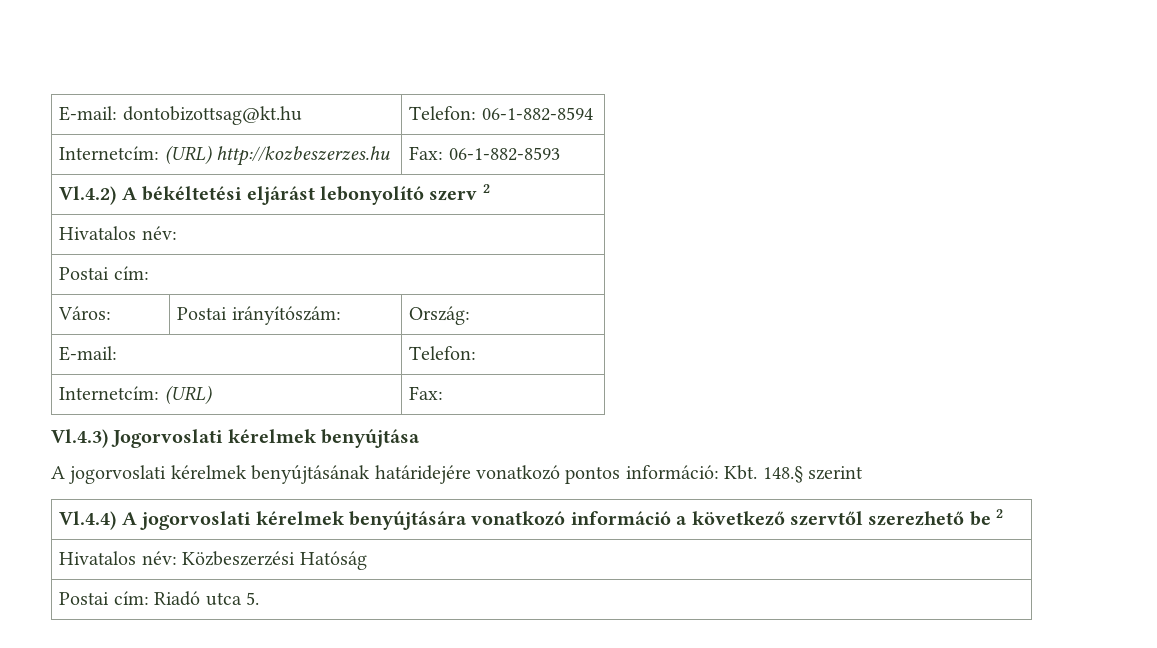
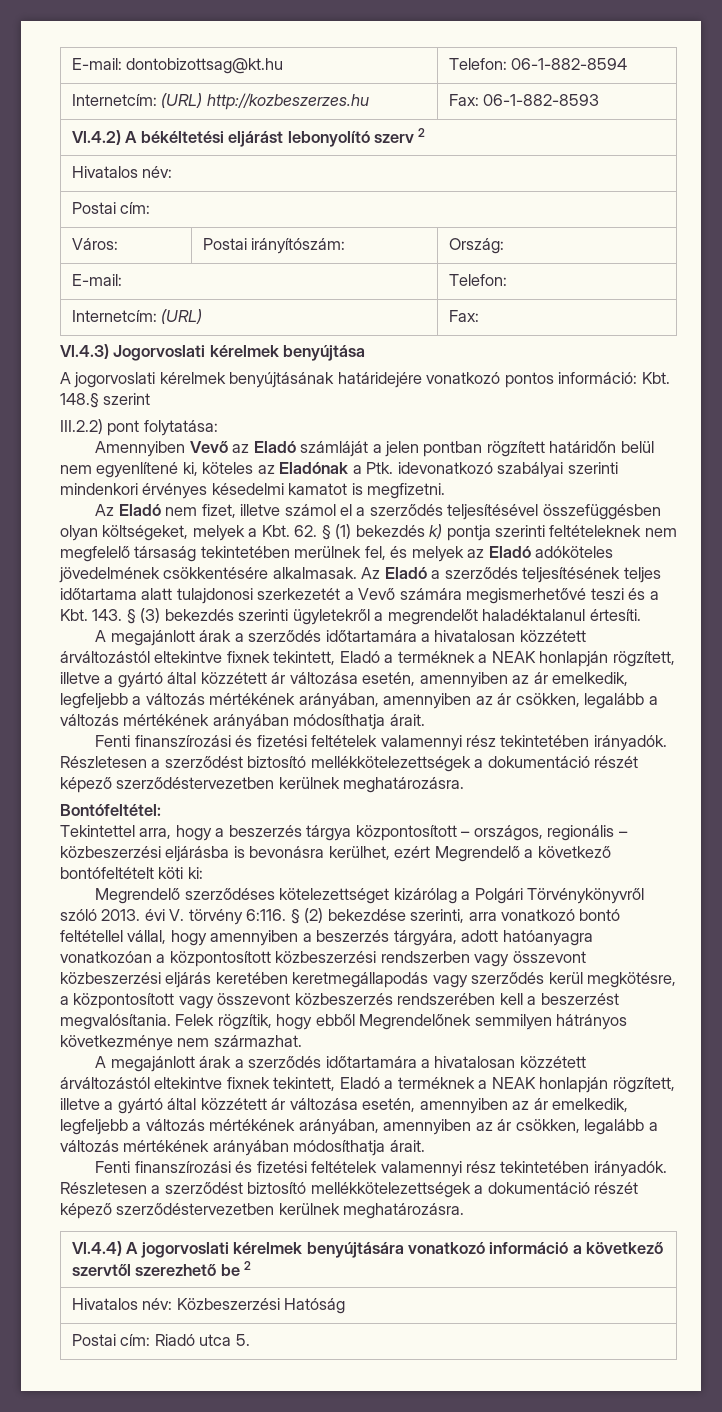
+ III.2.2) pont folytatása:
+ Amennyiben Vevő az Eladó számláját a jelen pontban rögzített határidőn belül nem egyenlítené ki, köteles az Eladónak a Ptk. idevonatkozó szabályai szerinti mindenkori érvényes késedelmi kamatot is megfizetni.
+ Az Eladó nem fizet, illetve számol el a szerződés teljesítésével összefüggésben olyan költségeket, melyek a Kbt. 62. § (1) bekezdés k) pontja szerinti feltételeknek nem megfelelő társaság tekintetében merülnek fel, és melyek az Eladó adóköteles jövedelmének csökkentésére alkalmasak. Az Eladó a szerződés teljesítésének teljes időtartama alatt tulajdonosi szerkezetét a Vevő számára megismerhetővé teszi és a Kbt. 143. § (3) bekezdés szerinti ügyletekről a megrendelőt haladéktalanul értesíti.
+ A megajánlott árak a szerződés időtartamára a hivatalosan közzétett árváltozástól eltekintve fixnek tekintett, Eladó a terméknek a NEAK honlapján rögzített, illetve a gyártó által közzétett ár változása esetén, amennyiben az ár emelkedik, legfeljebb a változás mértékének arányában, amennyiben az ár csökken, legalább a változás mértékének arányában módosíthatja árait.
+ Fenti finanszírozási és fizetési feltételek valamennyi rész tekintetében irányadók. Részletesen a szerződést biztosító mellékkötelezettségek a dokumentáció részét képező szerződéstervezetben kerülnek meghatározásra.
+ Bontófeltétel:
+ Tekintettel arra, hogy a beszerzés tárgya központosított – országos, regionális – közbeszerzési eljárásba is bevonásra kerülhet, ezért Megrendelő a következő bontófeltételt köti ki:
+ Megrendelő szerződéses kötelezettséget kizárólag a Polgári Törvénykönyvről szóló 2013. évi V. törvény 6:116. § (2) bekezdése szerinti, arra vonatkozó bontó feltétellel vállal, hogy amennyiben a beszerzés tárgyára, adott hatóanyagra vonatkozóan a központosított közbeszerzési rendszerben vagy összevont közbeszerzési eljárás keretében keretmegállapodás vagy szerződés kerül megkötésre, a központosított vagy összevont közbeszerzés rendszerében kell a beszerzést megvalósítania. Felek rögzítik, hogy ebből Megrendelőnek semmilyen hátrányos következménye nem származhat.
+ A megajánlott árak a szerződés időtartamára a hivatalosan közzétett árváltozástól eltekintve fixnek tekintett, Eladó a terméknek a NEAK honlapján rögzített, illetve a gyártó által közzétett ár változása esetén, amennyiben az ár emelkedik, legfeljebb a változás mértékének arányában, amennyiben az ár csökken, legalább a változás mértékének arányában módosíthatja árait.
+ Fenti finanszírozási és fizetési feltételek valamennyi rész tekintetében irányadók. Részletesen a szerződést biztosító mellékkötelezettségek a dokumentáció részét képező szerződéstervezetben kerülnek meghatározásra.

